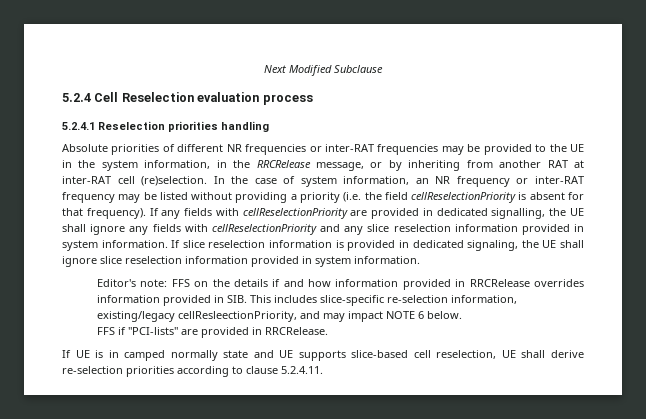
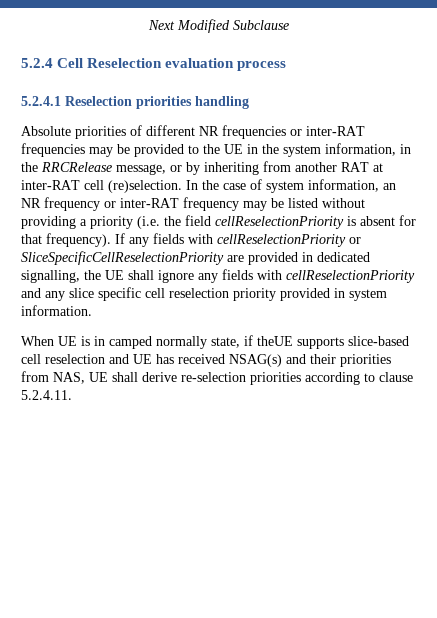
- If any fields with cellReselectionPriority are provided in dedicated signalling, the UE shall ignore any fields with cellReselectionPriority and any slice reselection information provided in system information. If slice reselection information is provided in dedicated signaling, the UE shall ignore slice reselection information provided in system information.
- Editor's note: FFS on the details if and how information provided in RRCRelease overrides information provided in SIB. This includes slice-specific re-selection information, existing/legacy cellResleectionPriority, and may impact NOTE 6 below.
- FFS if "PCI-lists" are provided in RRCRelease.
- If UE is in camped normally state and UE supports slice-based cell reselection, UE shall derive re-selection priorities according to clause 5.2.4.11.
+ If any fields with cellReselectionPriority or SliceSpecificCellReselectionPriority are provided in dedicated signalling, the UE shall ignore any fields with cellReselectionPriority and any slice specific cell reselection priority provided in system information.
+ When UE is in camped normally state, if theUE supports slice-based cell reselection and UE has received NSAG(s) and their priorities from NAS, UE shall derive re-selection priorities according to clause 5.2.4.11.

